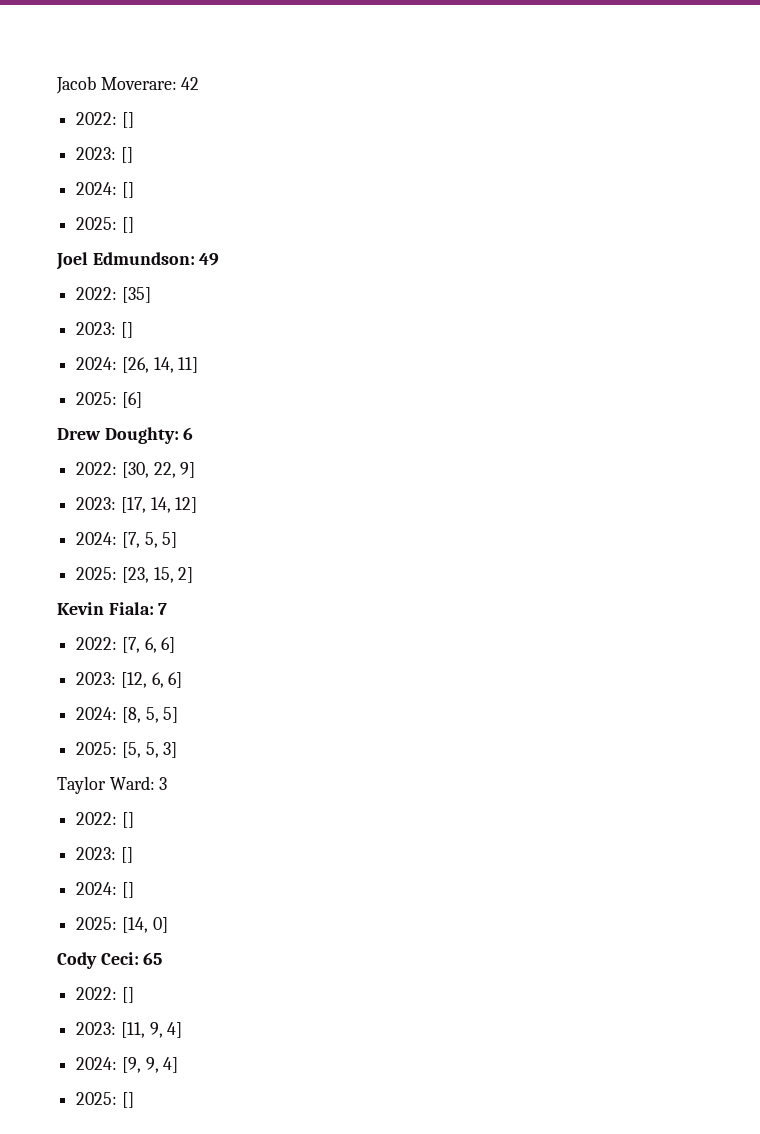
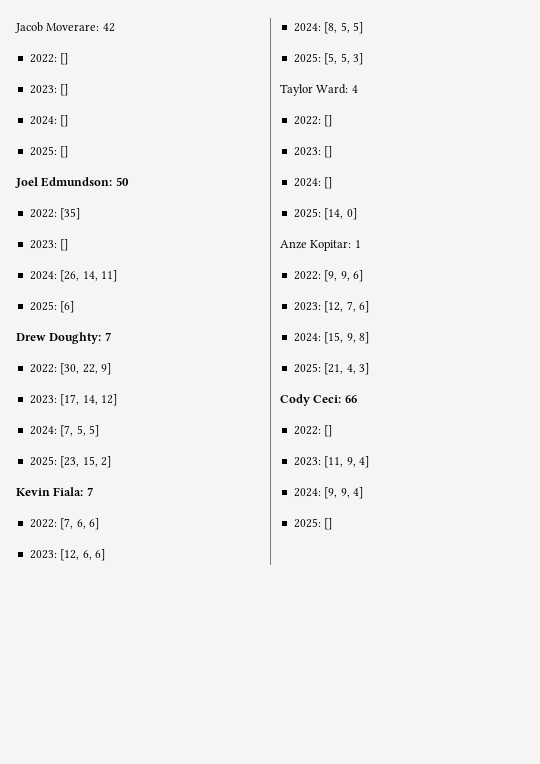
- Joel Edmundson: 49
+ Joel Edmundson: 50
- Drew Doughty: 6
+ Drew Doughty: 7
- Taylor Ward: 3
+ Taylor Ward: 4
+ Anze Kopitar: 1
+ 2022: [9, 9, 6]
+ 2023: [12, 7, 6]
+ 2024: [15, 9, 8]
+ 2025: [21, 4, 3]
- Cody Ceci: 65
+ Cody Ceci: 66

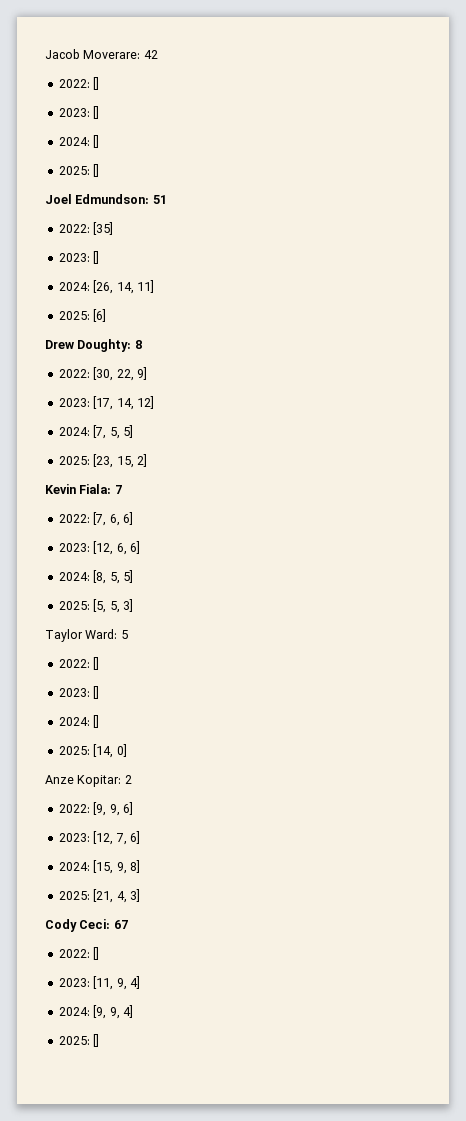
- Joel Edmundson: 50
+ Joel Edmundson: 51
- Drew Doughty: 7
+ Drew Doughty: 8
- Taylor Ward: 4
+ Taylor Ward: 5
- Anze Kopitar: 1
+ Anze Kopitar: 2
- Cody Ceci: 66
+ Cody Ceci: 67

